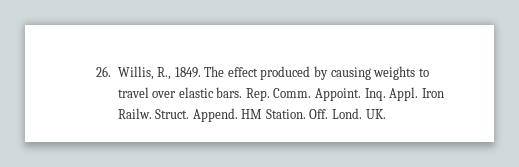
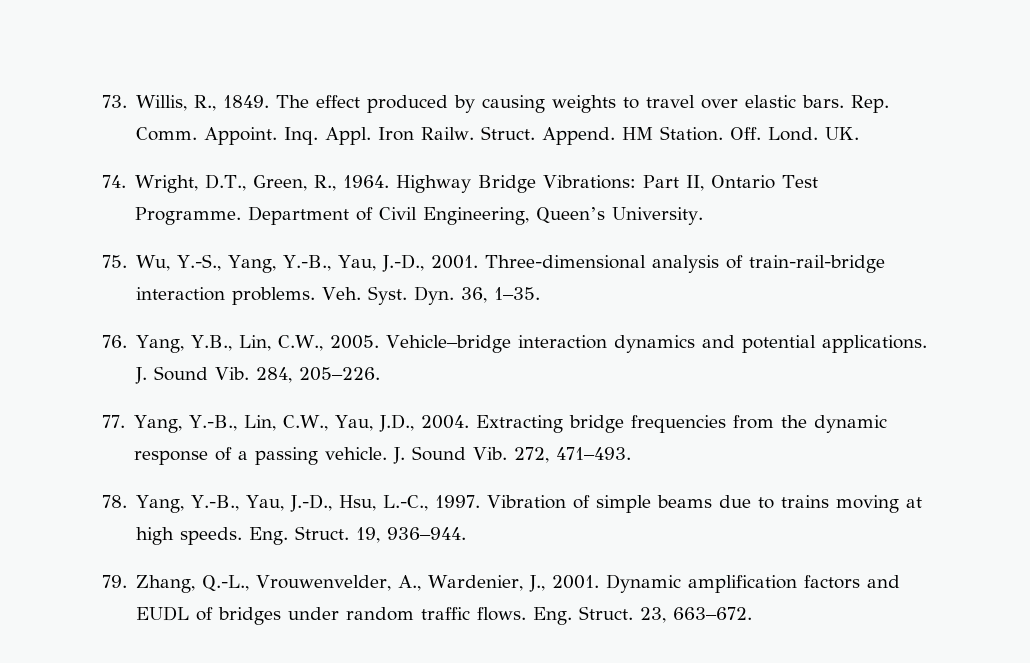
- 26. Willis, R., 1849.
+ 73. Willis, R., 1849.
+ 74. Wright, D.T., Green, R., 1964. Highway Bridge Vibrations: Part II, Ontario Test Programme. Department of Civil Engineering, Queen’s University.
+ 75. Wu, Y.-S., Yang, Y.-B., Yau, J.-D., 2001. Three-dimensional analysis of train-rail-bridge interaction problems. Veh. Syst. Dyn. 36, 1–35.
+ 76. Yang, Y.B., Lin, C.W., 2005. Vehicle–bridge interaction dynamics and potential applications. J. Sound Vib. 284, 205–226.
+ 77. Yang, Y.-B., Lin, C.W., Yau, J.D., 2004. Extracting bridge frequencies from the dynamic response of a passing vehicle. J. Sound Vib. 272, 471–493.
+ 78. Yang, Y.-B., Yau, J.-D., Hsu, L.-C., 1997. Vibration of simple beams due to trains moving at high speeds. Eng. Struct. 19, 936–944.
+ 79. Zhang, Q.-L., Vrouwenvelder, A., Wardenier, J., 2001. Dynamic amplification factors and EUDL of bridges under random traffic flows. Eng. Struct. 23, 663–672.

